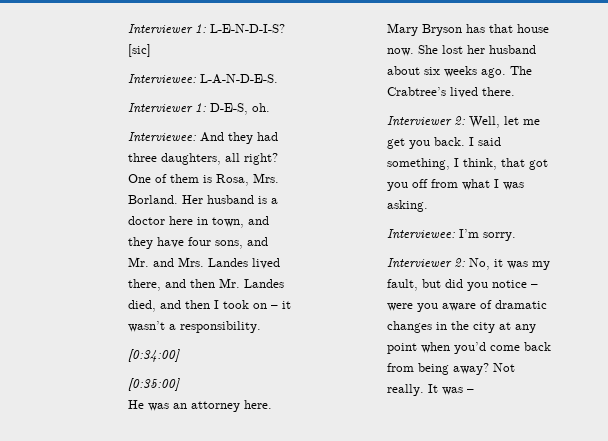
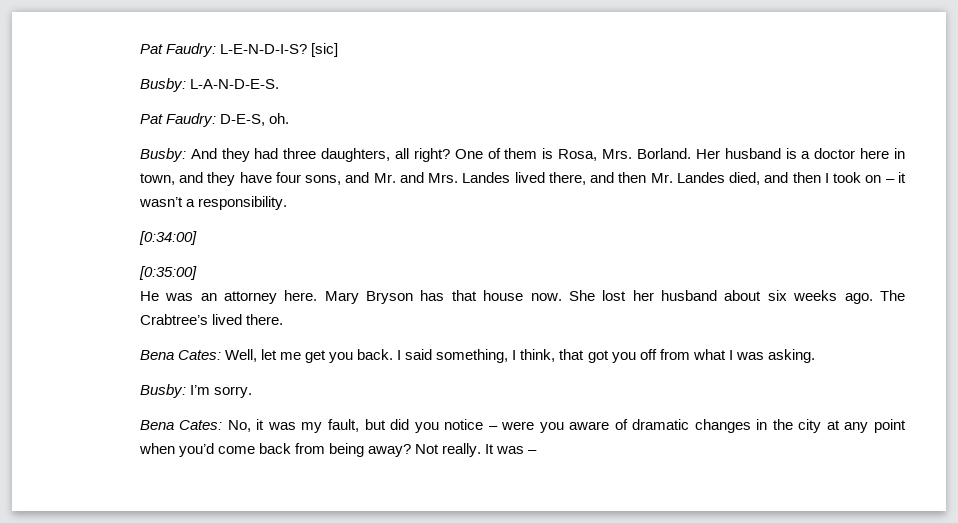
- Interviewer 1: L-E-N-D-I-S?
+ Pat Faudry: L-E-N-D-I-S?
- Interviewee: L-A-N-D-E-S.
+ Busby: L-A-N-D-E-S.
- Interviewer 1: D-E-S, oh.
+ Pat Faudry: D-E-S, oh.
- Interviewee: And they had three daughters, all right?
+ Busby: And they had three daughters, all right?
- Interviewer 2: Well, let me get you back.
+ Bena Cates: Well, let me get you back.
- Interviewee: I’m sorry.
+ Busby: I’m sorry.
- Interviewer 2: No, it was my fault, but did you notice – were you aware of dramatic changes in the city at any point when you’d come back from being away?
+ Bena Cates: No, it was my fault, but did you notice – were you aware of dramatic changes in the city at any point when you’d come back from being away?

